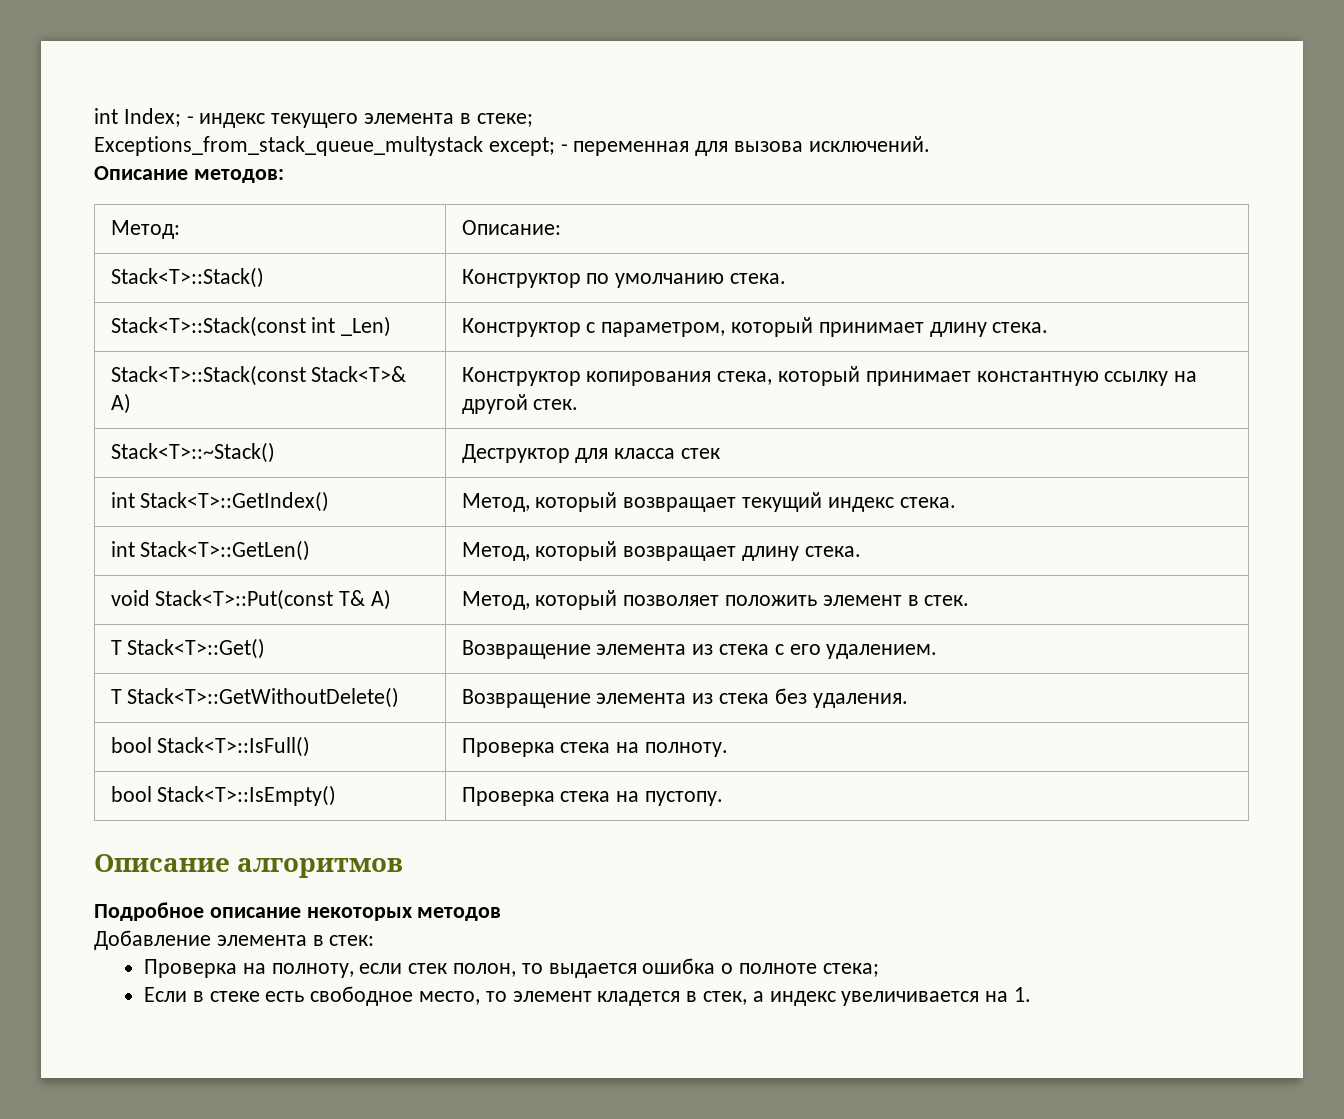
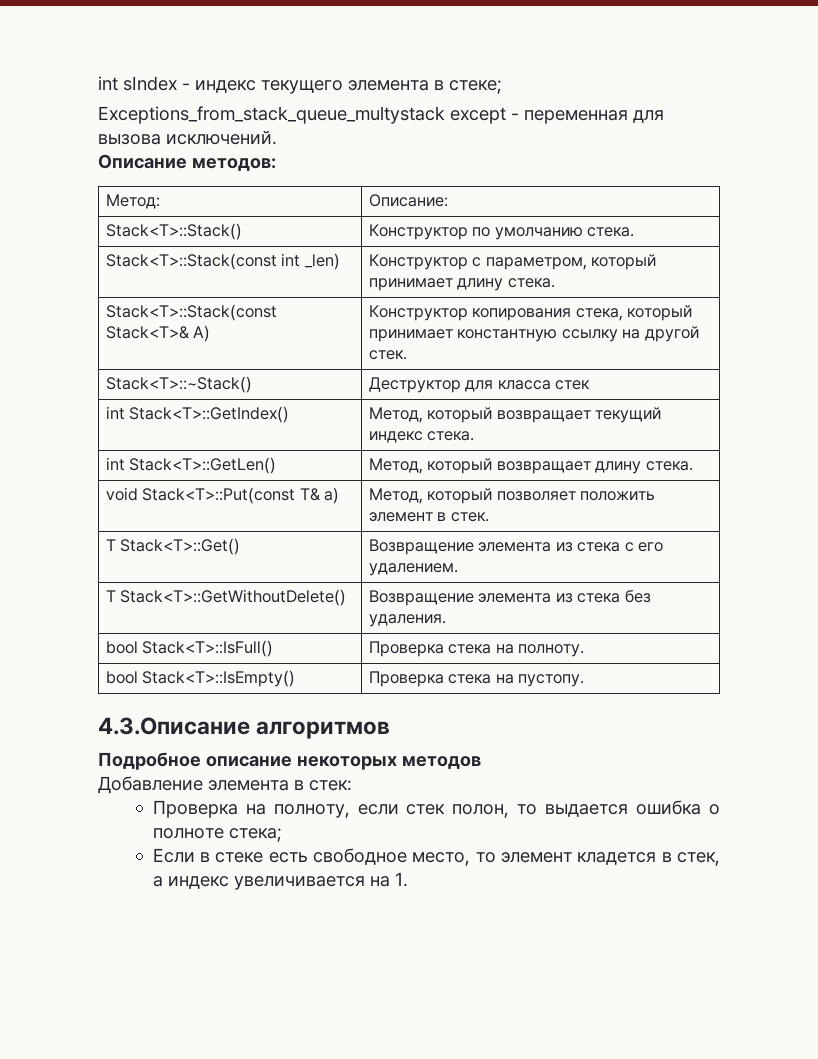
- int Index; - индекс текущего элемента в стеке;
+ int sIndex - индекс текущего элемента в стеке;
- Exceptions_from_stack_queue_multystack except; - переменная для вызова исключений.
+ Exceptions_from_stack_queue_multystack except - переменная для вызова исключений.
- Stack<T>::Stack(const int _Len) | Конструктор с параметром, который принимает длину стека.
+ Stack<T>::Stack(const int _len) | Конструктор с параметром, который принимает длину стека.
- void Stack<T>::Put(const T& A) | Метод, который позволяет положить элемент в стек.
+ void Stack<T>::Put(const T& a) | Метод, который позволяет положить элемент в стек.
- Описание алгоритмов
+ 4.3.Описание алгоритмов

